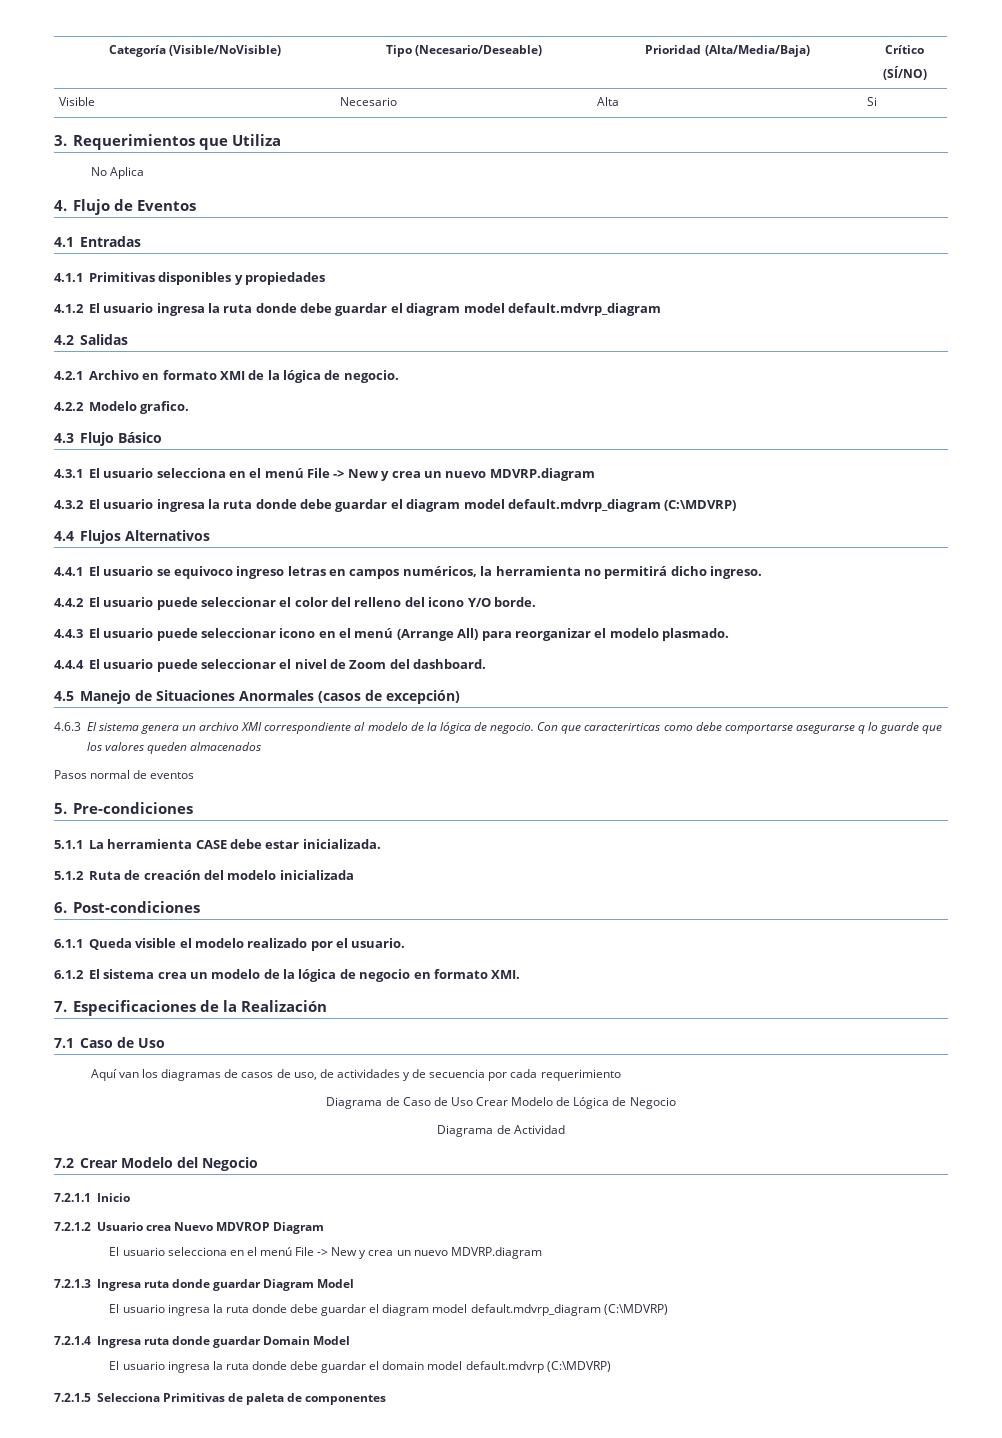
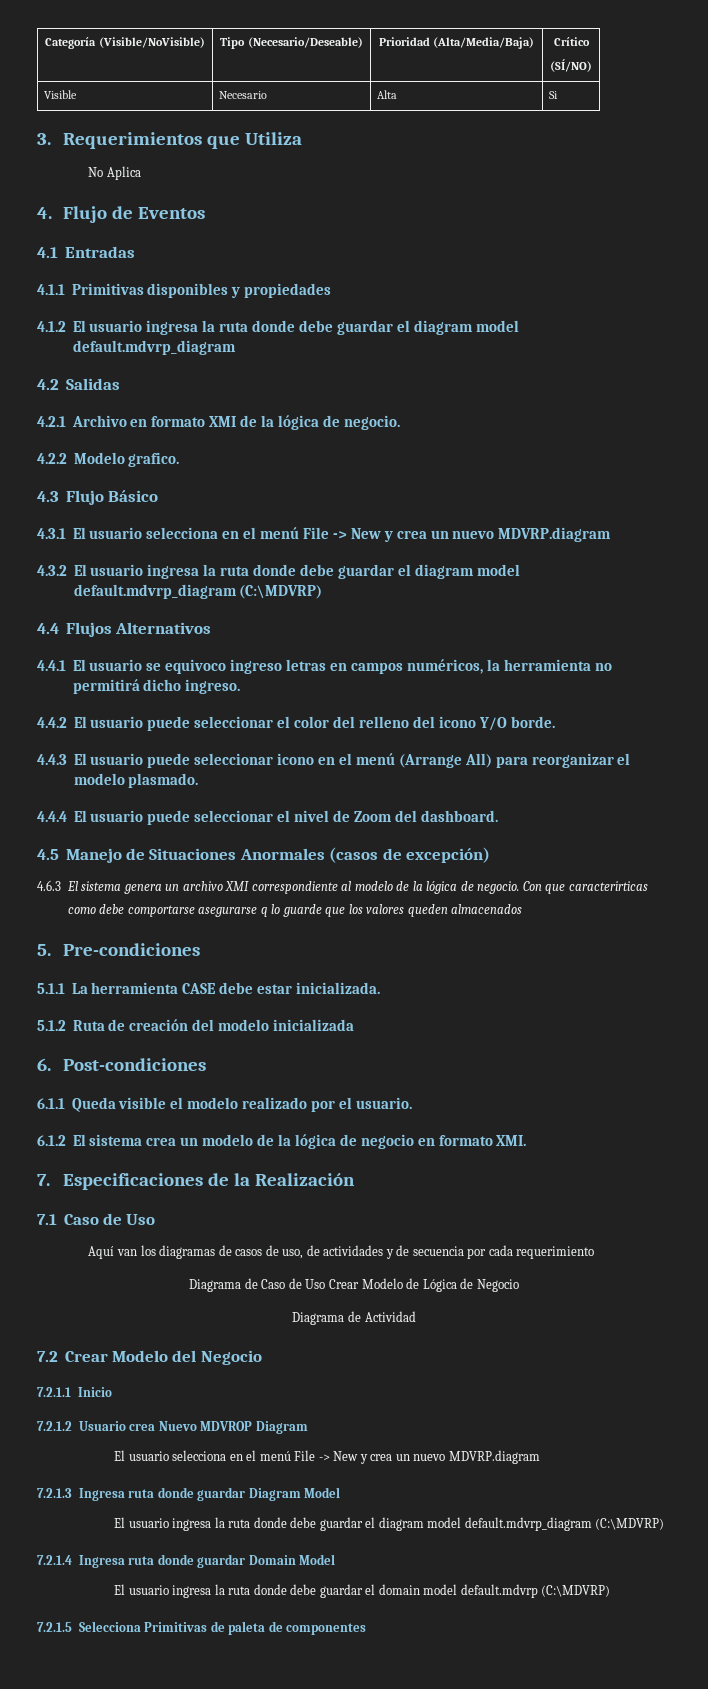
- Pasos normal de eventos

